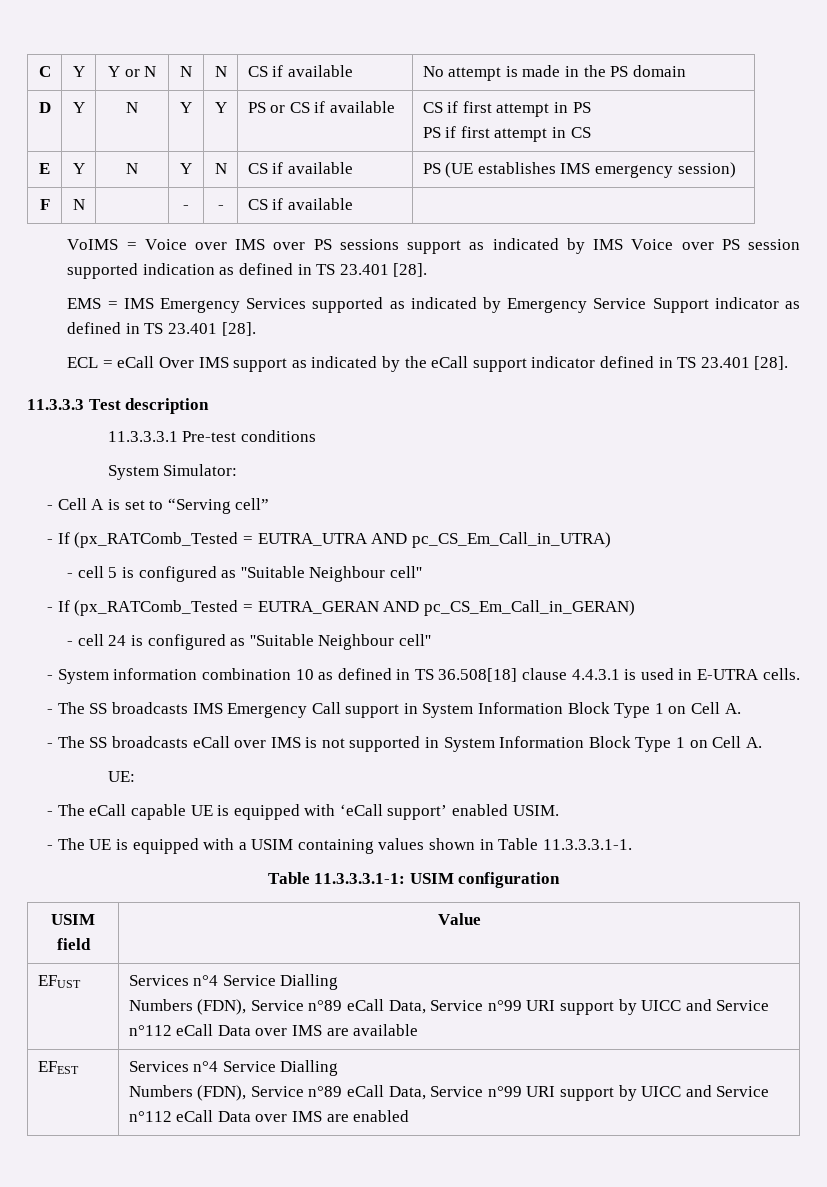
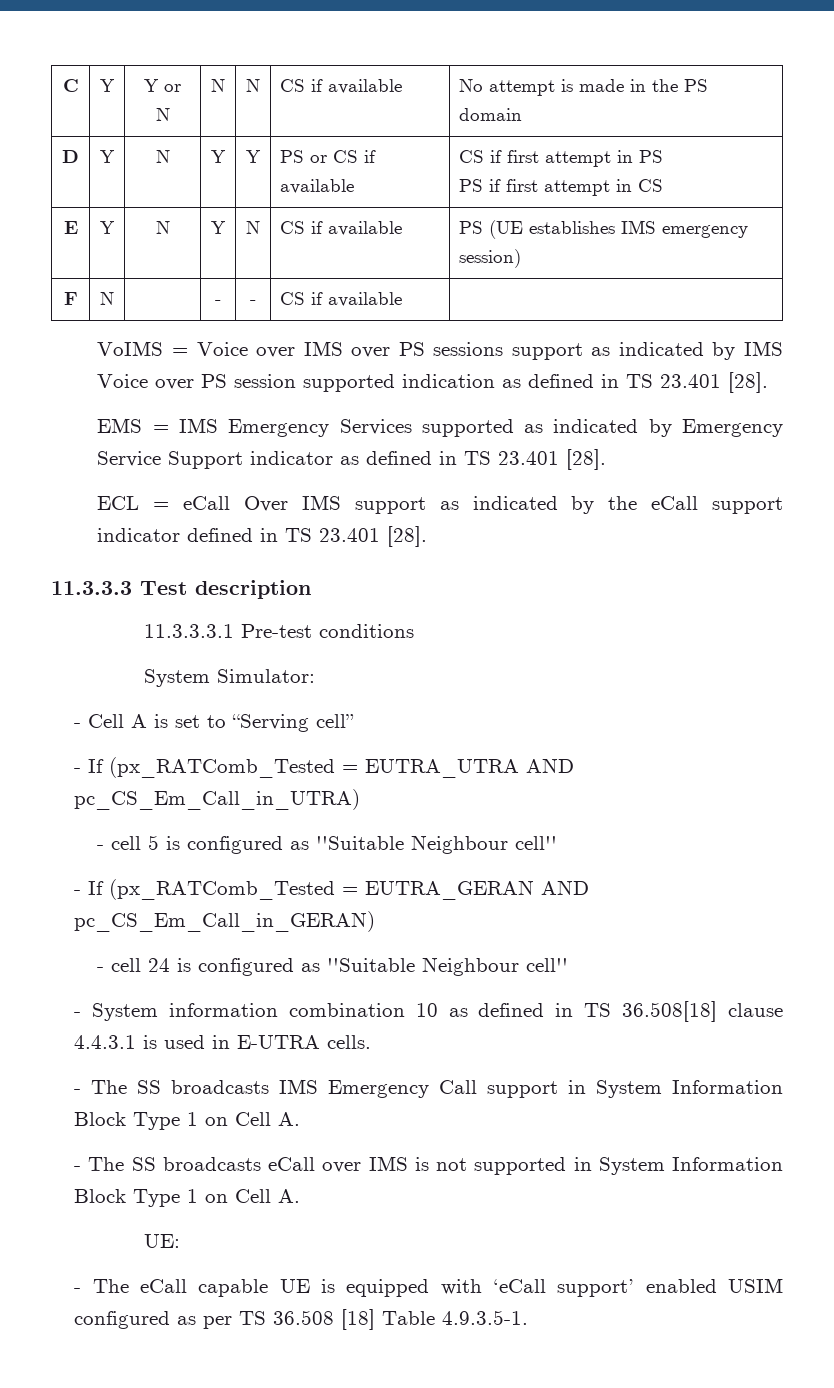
- - The eCall capable UE is equipped with ‘eCall support’ enabled USIM.
- - The UE is equipped with a USIM containing values shown in Table 11.3.3.3.1-1.
- Table 11.3.3.3.1-1: USIM configuration
- USIM field | Value
- EFUST | Services n°4 Service Dialling
- Numbers (FDN), Service n°89 eCall Data, Service n°99 URI support by UICC and Service n°112 eCall Data over IMS are available
- EFEST | Services n°4 Service Dialling
- Numbers (FDN), Service n°89 eCall Data, Service n°99 URI support by UICC and Service n°112 eCall Data over IMS are enabled
+ - The eCall capable UE is equipped with ‘eCall support’ enabled USIM configured as per TS 36.508 [18] Table 4.9.3.5-1.

